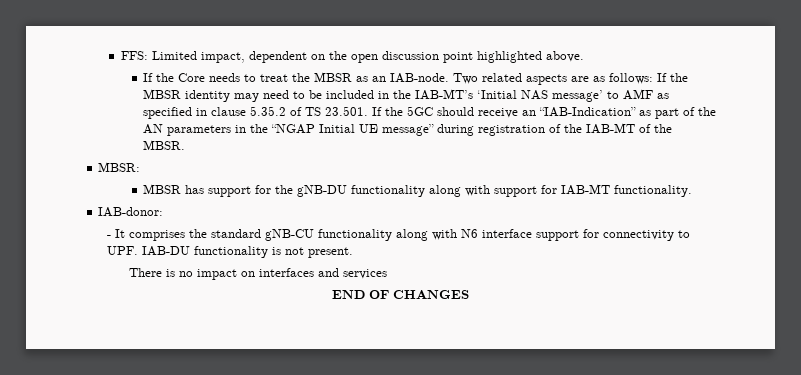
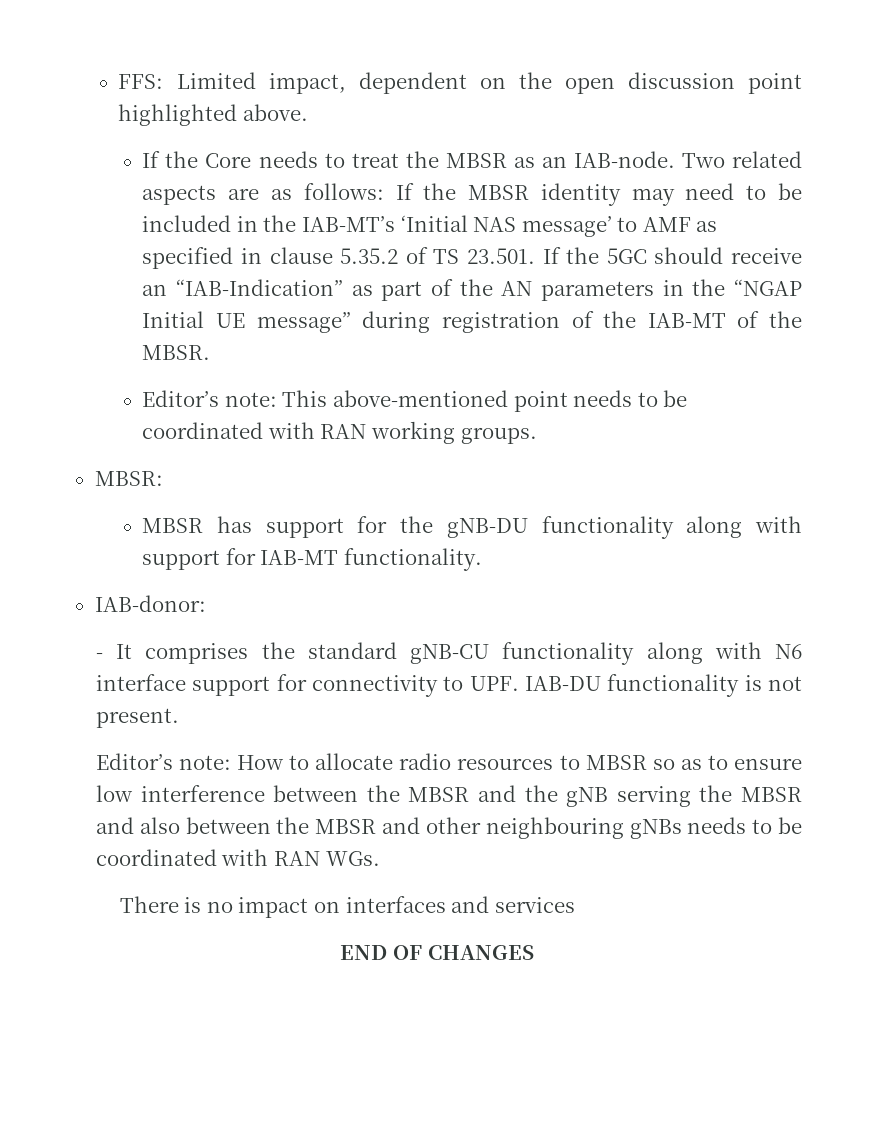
+ Editor’s note: This above-mentioned point needs to be coordinated with RAN working groups.
+ Editor’s note: How to allocate radio resources to MBSR so as to ensure low interference between the MBSR and the gNB serving the MBSR and also between the MBSR and other neighbouring gNBs needs to be coordinated with RAN WGs.

